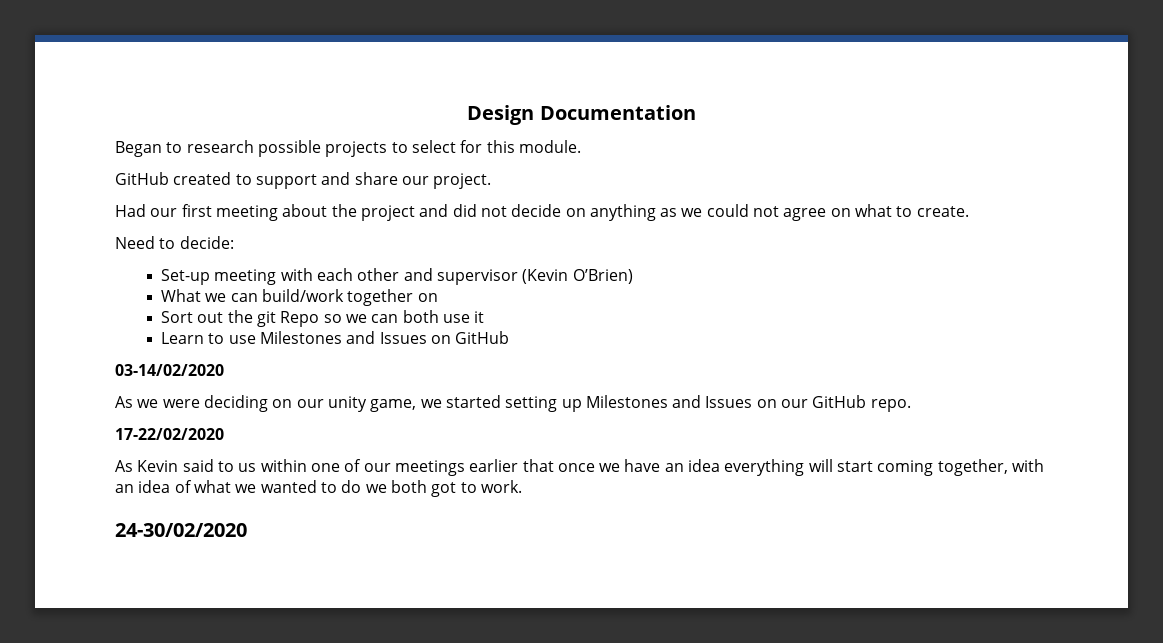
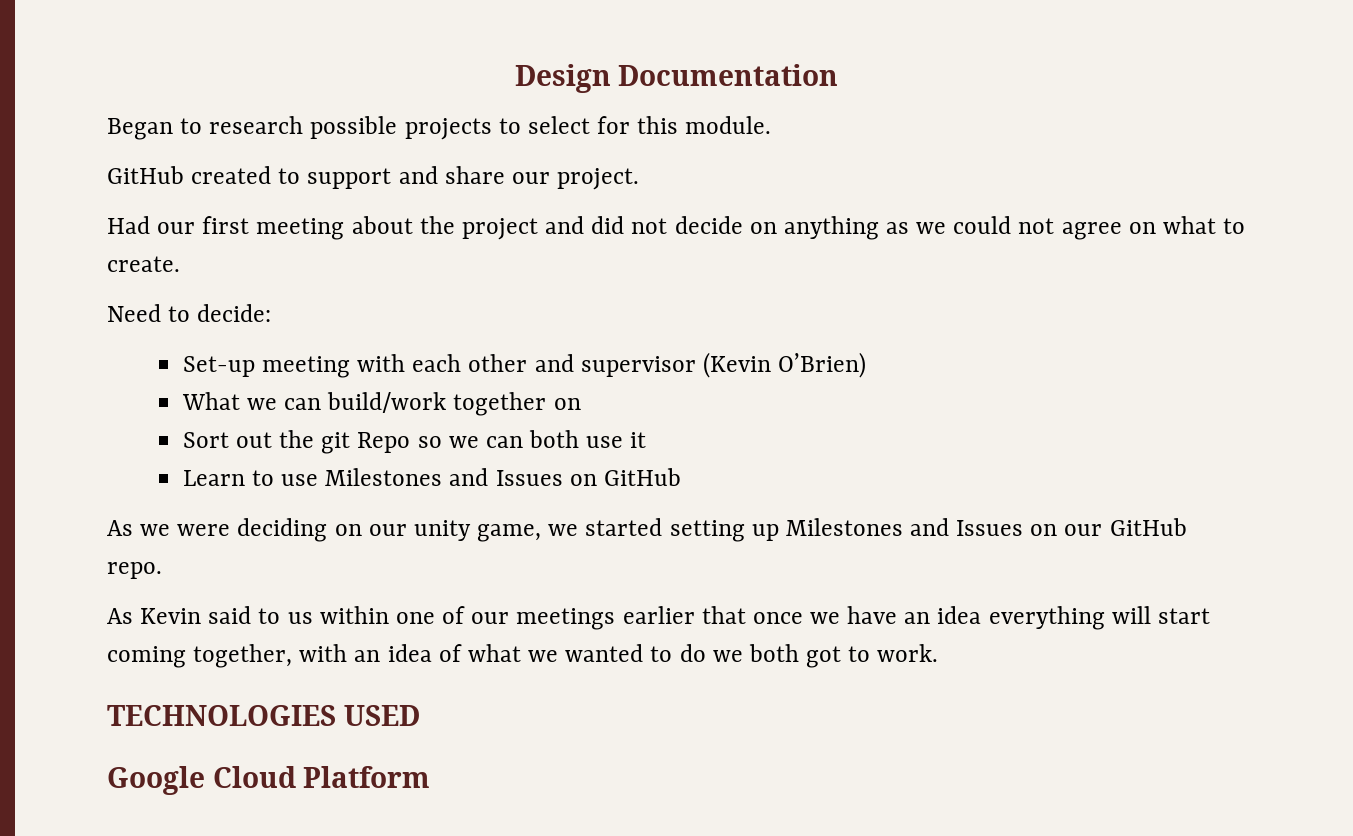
- 03-14/02/2020
- 17-22/02/2020
- 24-30/02/2020
+ TECHNOLOGIES USED
+ Google Cloud Platform

